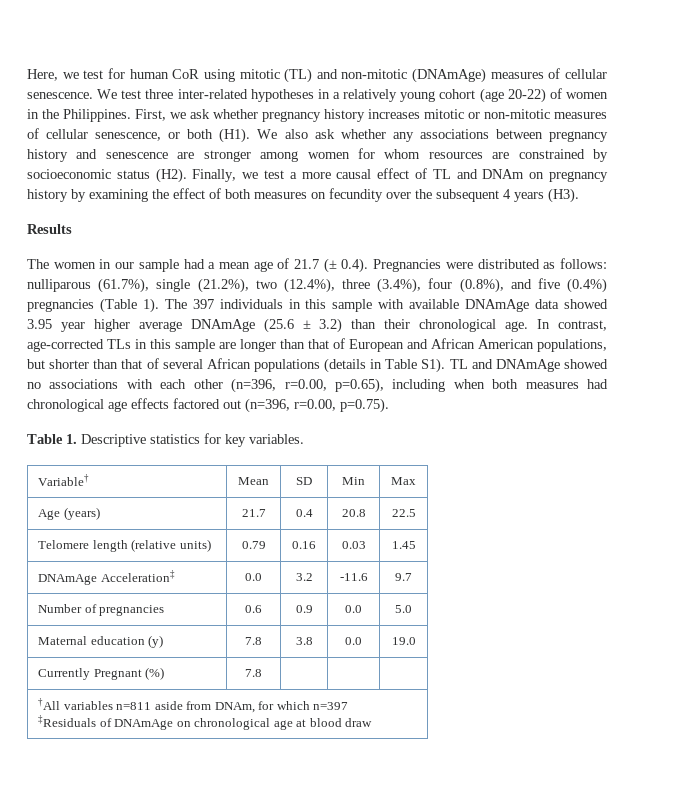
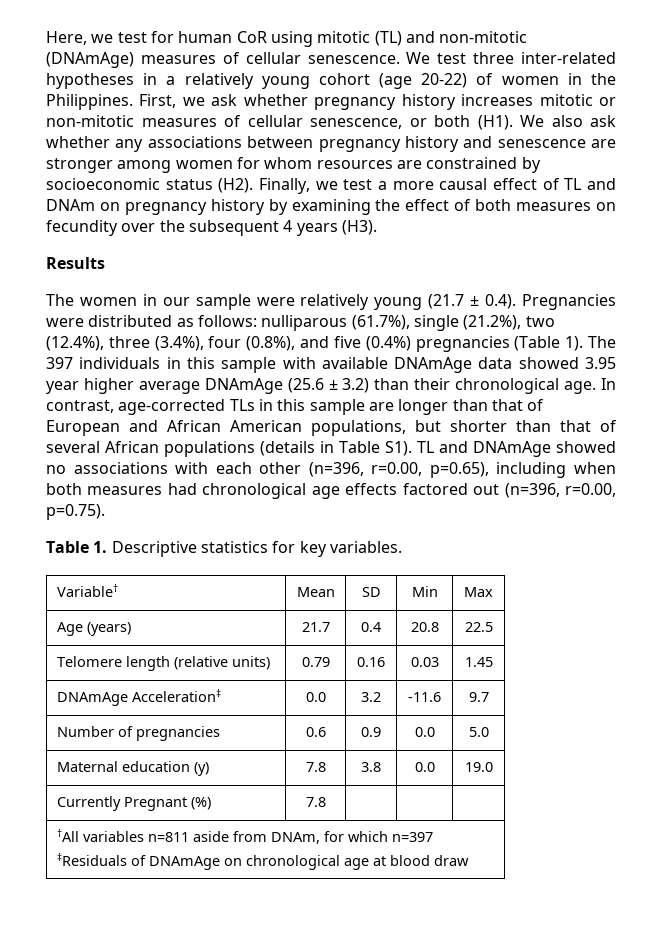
- The women in our sample had a mean age of 21.7 (± 0.4). Pregnancies were distributed as follows: nulliparous (61.7%), single (21.2%), two (12.4%), three (3.4%), four (0.8%), and five (0.4%) pregnancies (Table 1).
+ The women in our sample were relatively young (21.7 ± 0.4). Pregnancies were distributed as follows: nulliparous (61.7%), single (21.2%), two (12.4%), three (3.4%), four (0.8%), and five (0.4%) pregnancies (Table 1).

